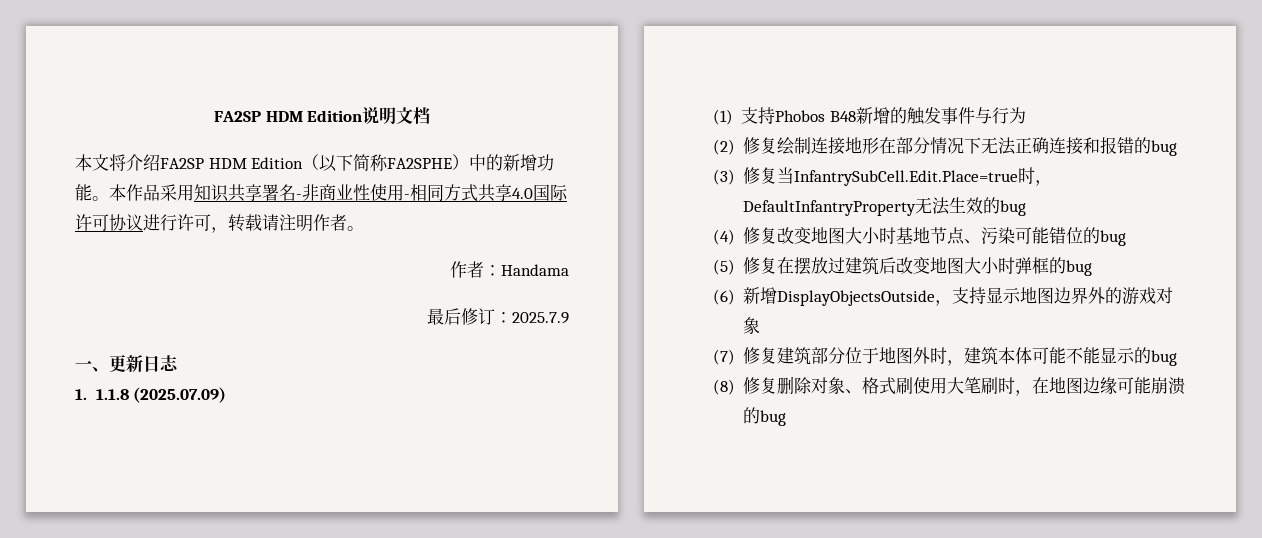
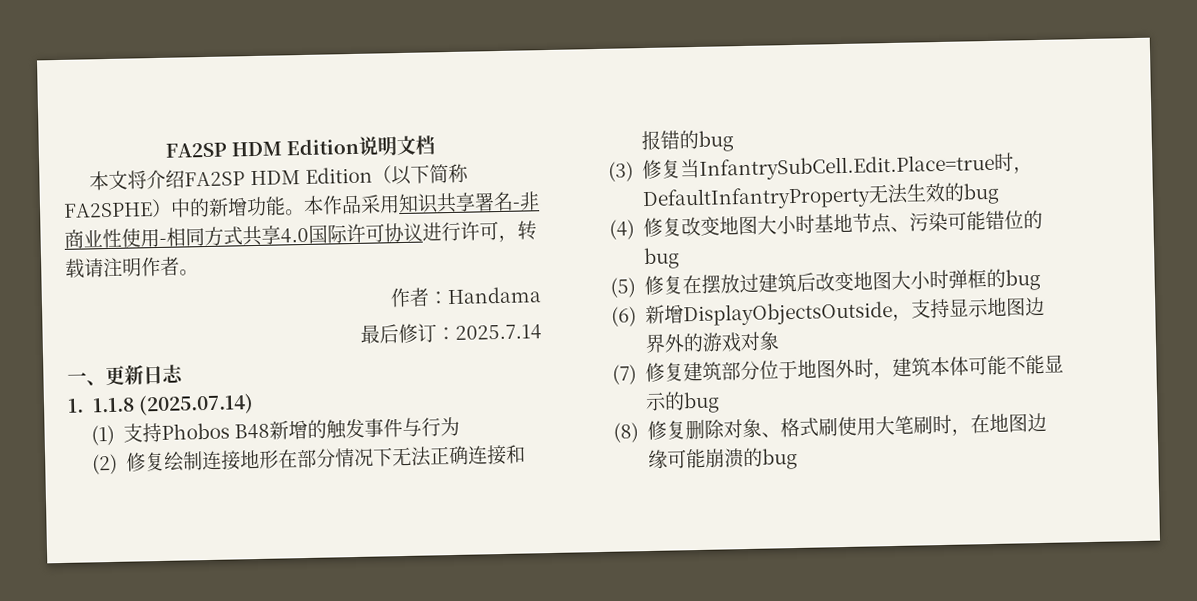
- 最后修订：2025.7.9
+ 最后修订：2025.7.14
- 1. 1.1.8 (2025.07.09)
+ 1. 1.1.8 (2025.07.14)

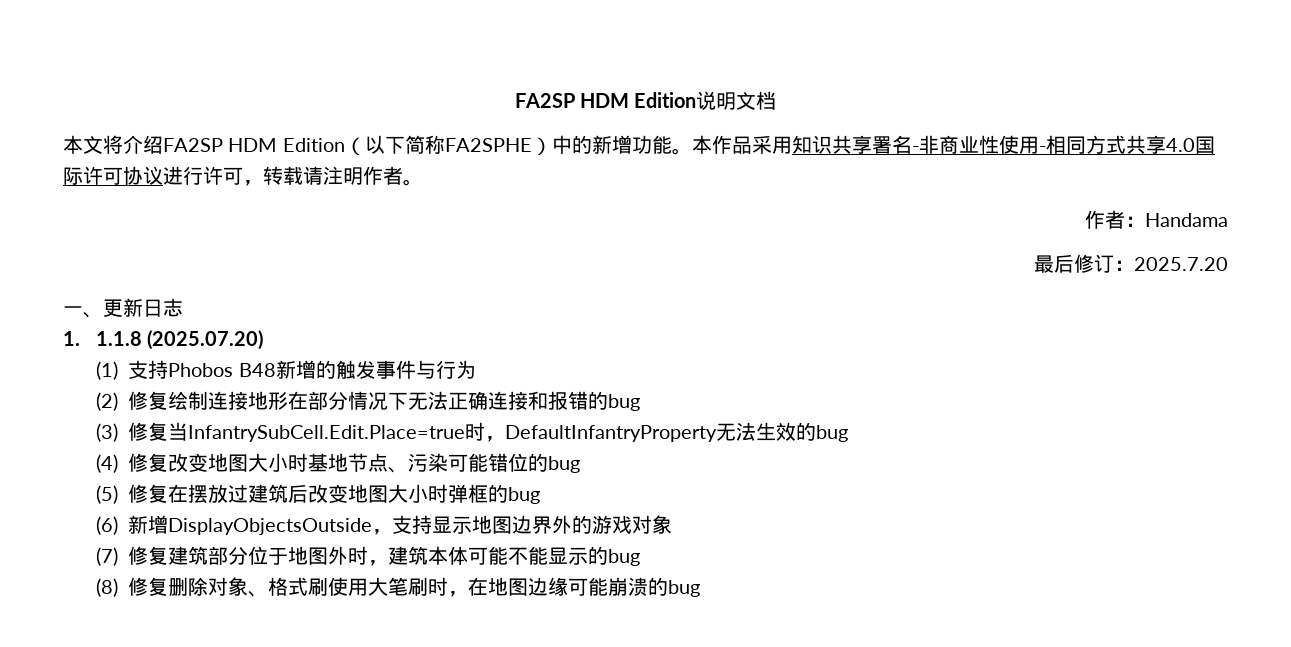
- 最后修订：2025.7.14
+ 最后修订：2025.7.20
- 1. 1.1.8 (2025.07.14)
+ 1. 1.1.8 (2025.07.20)

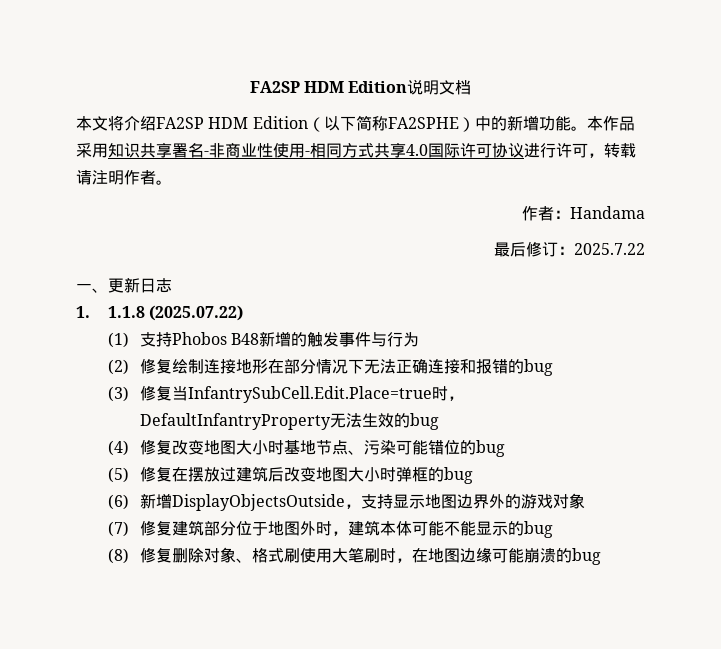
- 最后修订：2025.7.20
+ 最后修订：2025.7.22
- 1. 1.1.8 (2025.07.20)
+ 1. 1.1.8 (2025.07.22)

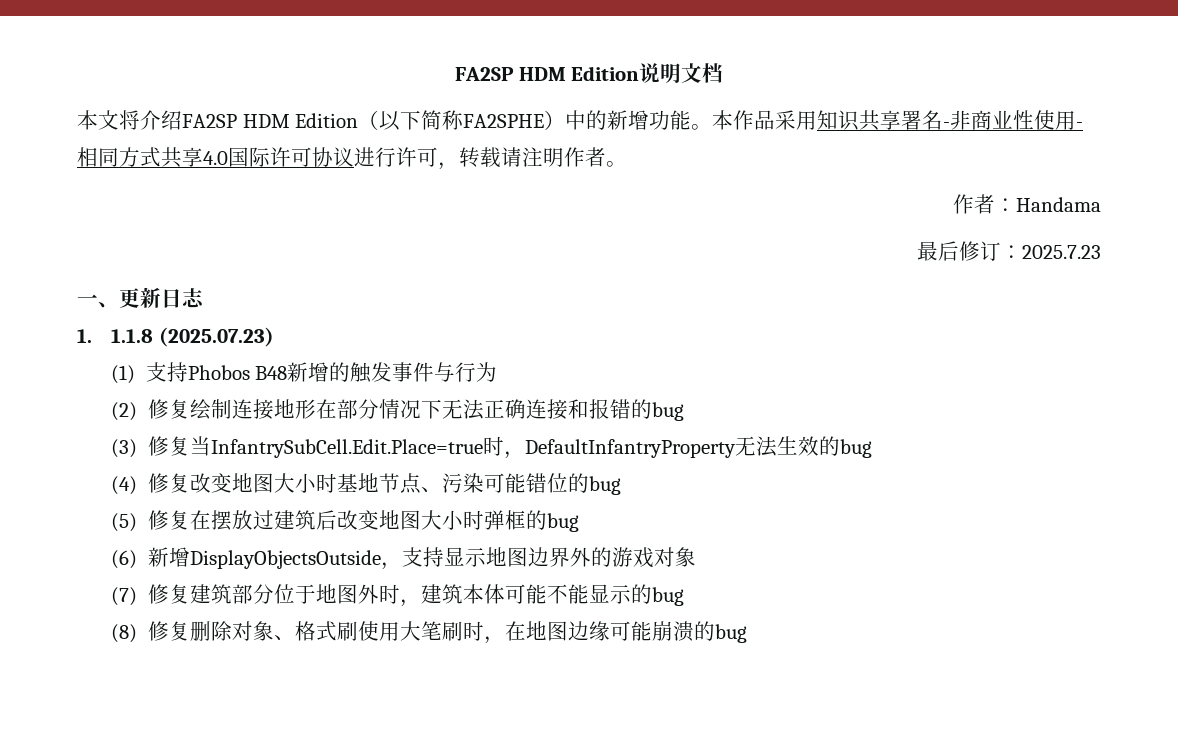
- 最后修订：2025.7.22
+ 最后修订：2025.7.23
- 1. 1.1.8 (2025.07.22)
+ 1. 1.1.8 (2025.07.23)

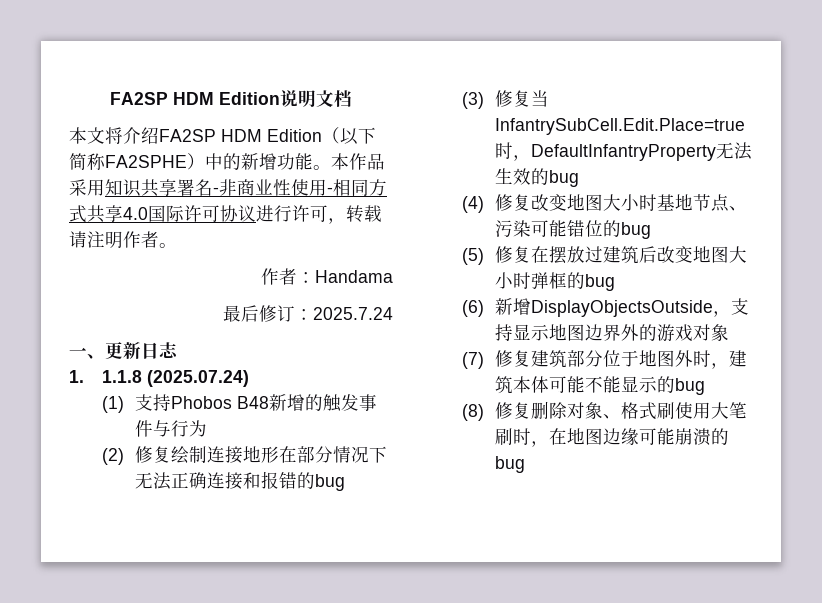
- 最后修订：2025.7.23
+ 最后修订：2025.7.24
- 1. 1.1.8 (2025.07.23)
+ 1. 1.1.8 (2025.07.24)

